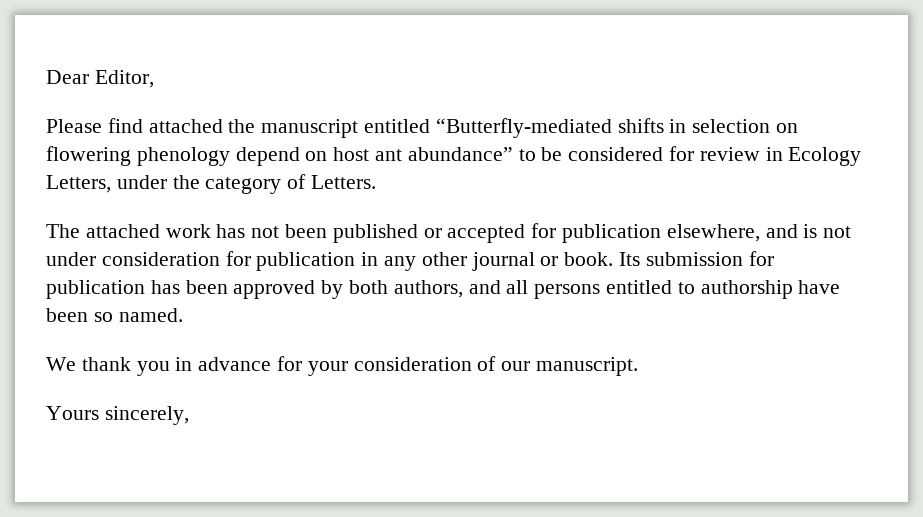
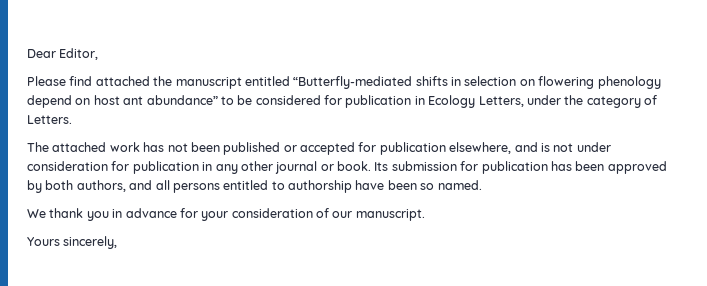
- Please find attached the manuscript entitled “Butterfly-mediated shifts in selection on flowering phenology depend on host ant abundance” to be considered for review in Ecology Letters, under the category of Letters.
+ Please find attached the manuscript entitled “Butterfly-mediated shifts in selection on flowering phenology depend on host ant abundance” to be considered for publication in Ecology Letters, under the category of Letters.

